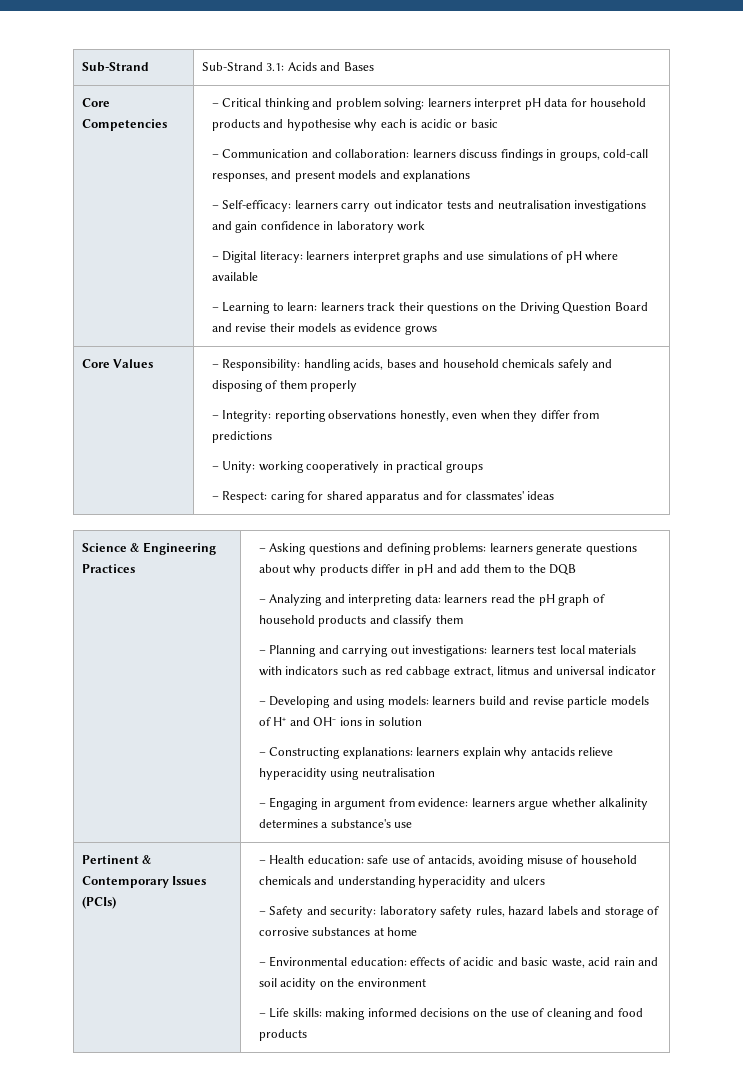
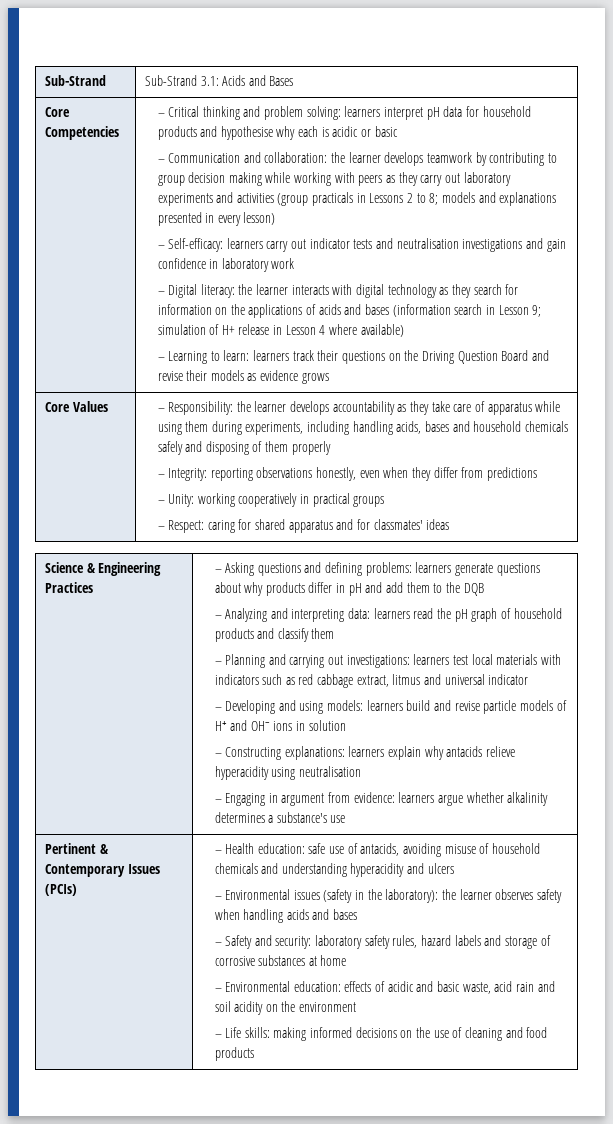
- – Communication and collaboration: learners discuss findings in groups, cold-call responses, and present models and explanations
+ – Communication and collaboration: the learner develops teamwork by contributing to group decision making while working with peers as they carry out laboratory experiments and activities (group practicals in Lessons 2 to 8; models and explanations presented in every lesson)
- – Digital literacy: learners interpret graphs and use simulations of pH where available
+ – Digital literacy: the learner interacts with digital technology as they search for information on the applications of acids and bases (information search in Lesson 9; simulation of H+ release in Lesson 4 where available)
- – Responsibility: handling acids, bases and household chemicals safely and disposing of them properly
+ – Responsibility: the learner develops accountability as they take care of apparatus while using them during experiments, including handling acids, bases and household chemicals safely and disposing of them properly
+ – Environmental issues (safety in the laboratory): the learner observes safety when handling acids and bases

